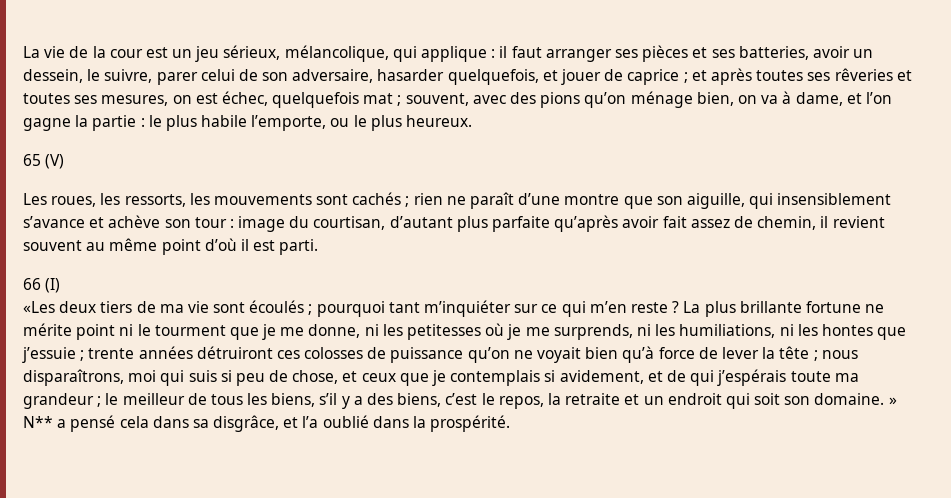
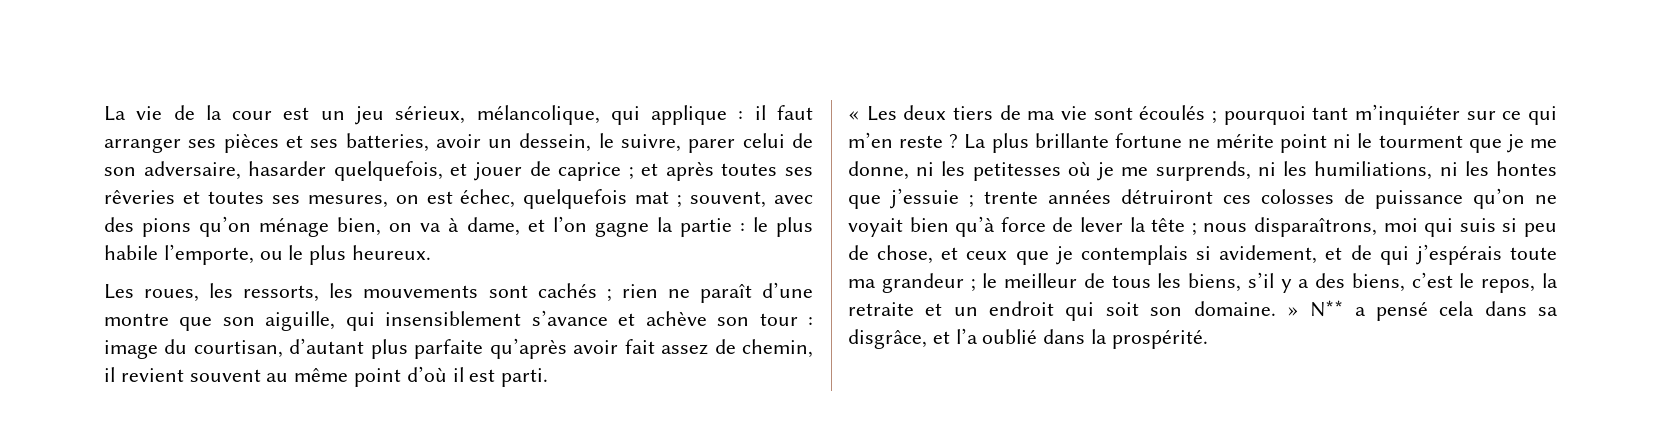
- 65 (V)
- 66 (I)
- «Les deux tiers de ma vie sont écoulés ; pourquoi tant m’inquiéter sur ce qui m’en reste ?
+ « Les deux tiers de ma vie sont écoulés ; pourquoi tant m’inquiéter sur ce qui m’en reste ?

